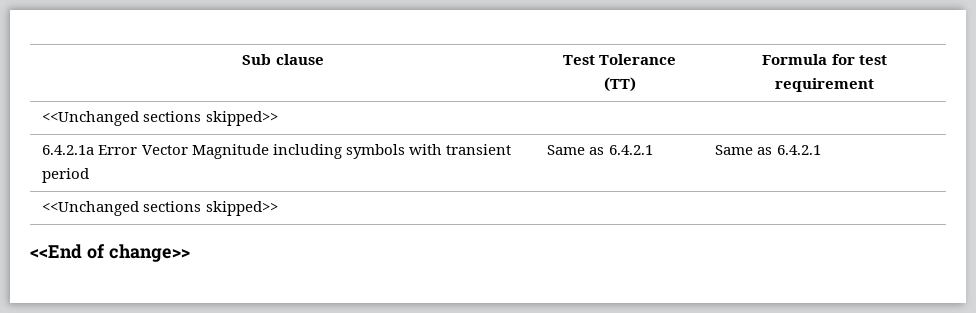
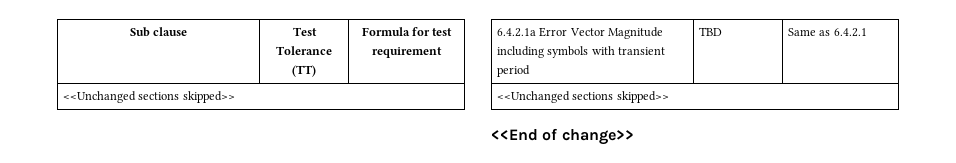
- 6.4.2.1a Error Vector Magnitude including symbols with transient period | Same as 6.4.2.1 | Same as 6.4.2.1
+ 6.4.2.1a Error Vector Magnitude including symbols with transient period | TBD | Same as 6.4.2.1

